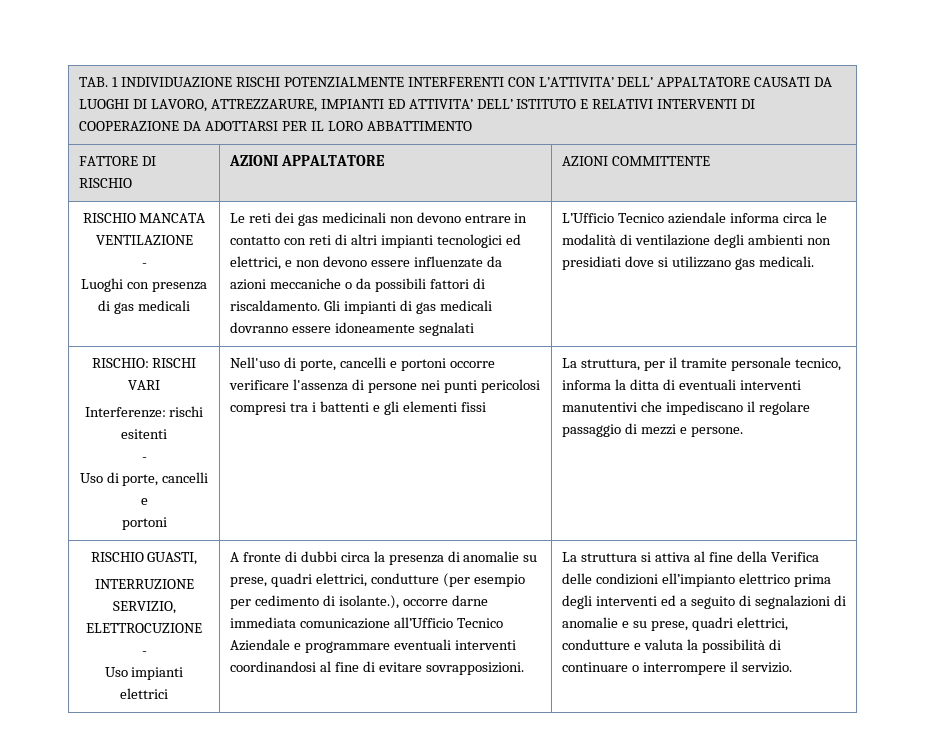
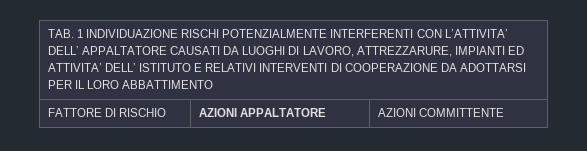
- RISCHIO MANCATA VENTILAZIONE
- -
- Luoghi con presenza di gas medicali | Le reti dei gas medicinali non devono entrare in contatto con reti di altri impianti tecnologici ed elettrici, e non devono essere influenzate da azioni meccaniche o da possibili fattori di riscaldamento. Gli impianti di gas medicali dovranno essere idoneamente segnalati | L’Ufficio Tecnico aziendale informa circa le modalità di ventilazione degli ambienti non presidiati dove si utilizzano gas medicali.
- RISCHIO: RISCHI VARI
- Interferenze: rischi esitenti
- -
- Uso di porte, cancelli e
- portoni | Nell'uso di porte, cancelli e portoni occorre verificare l'assenza di persone nei punti pericolosi compresi tra i battenti e gli elementi fissi | La struttura, per il tramite personale tecnico, informa la ditta di eventuali interventi manutentivi che impediscano il regolare passaggio di mezzi e persone.
- RISCHIO GUASTI,
- INTERRUZIONE SERVIZIO, ELETTROCUZIONE
- -
- Uso impianti elettrici | A fronte di dubbi circa la presenza di anomalie su prese, quadri elettrici, condutture (per esempio per cedimento di isolante.), occorre darne immediata comunicazione all’Ufficio Tecnico Aziendale e programmare eventuali interventi coordinandosi al fine di evitare sovrapposizioni. | La struttura si attiva al fine della Verifica delle condizioni ell’impianto elettrico prima degli interventi ed a seguito di segnalazioni di anomalie e su prese, quadri elettrici, condutture e valuta la possibilità di continuare o interrompere il servizio.

